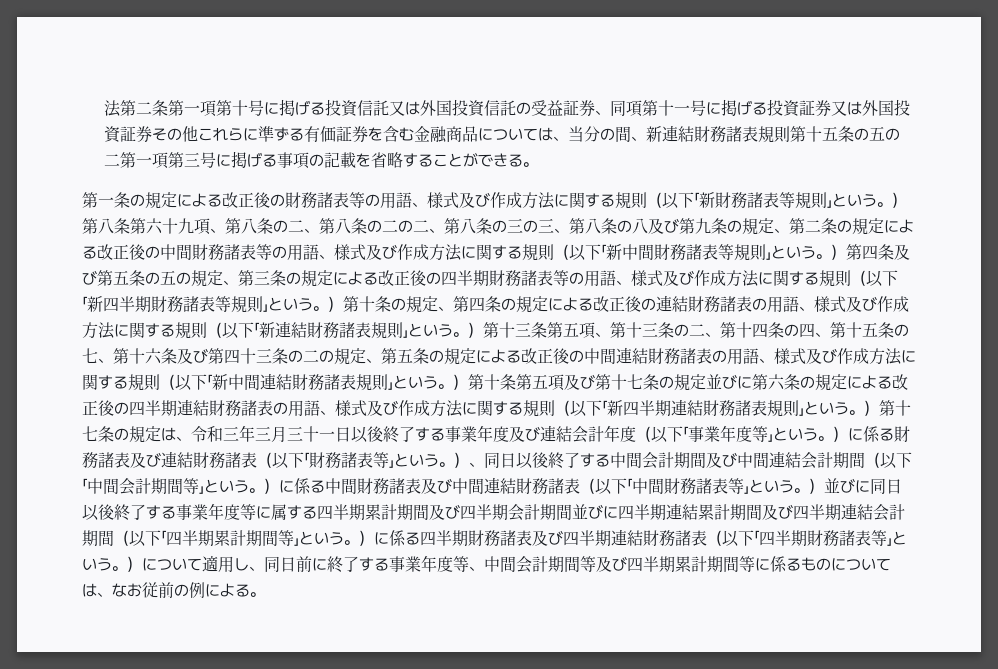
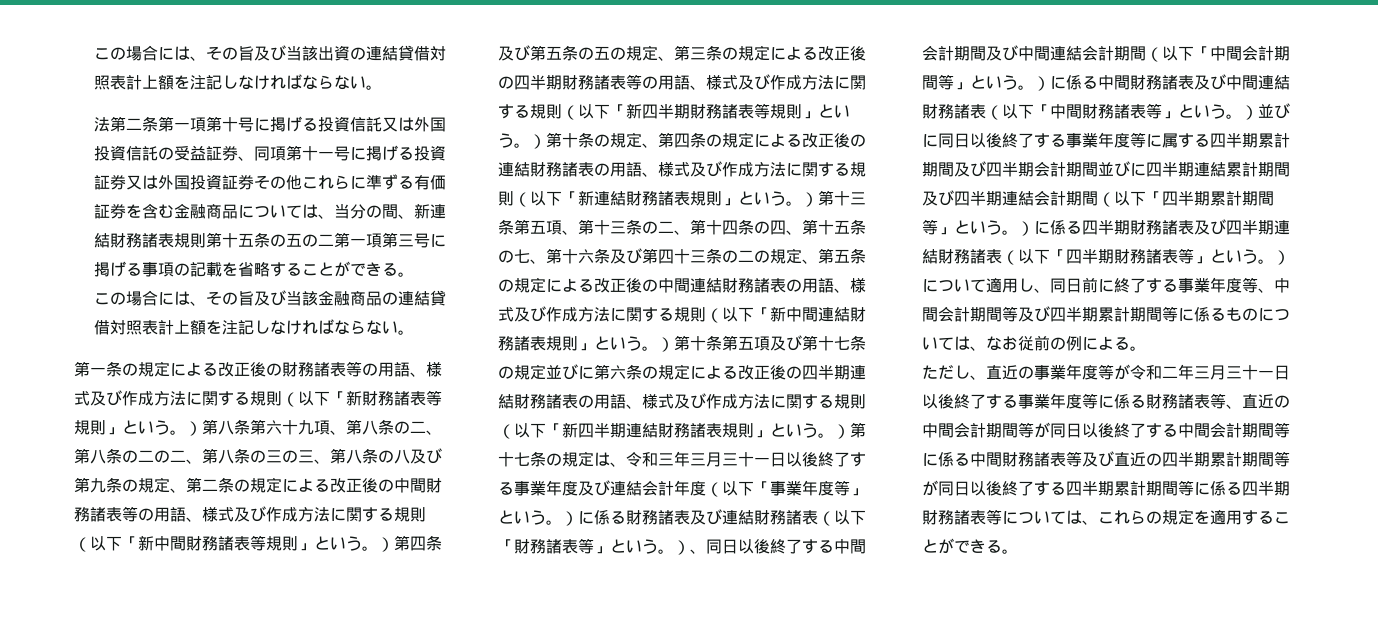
+ この場合には、その旨及び当該出資の連結貸借対照表計上額を注記しなければならない。
+ この場合には、その旨及び当該金融商品の連結貸借対照表計上額を注記しなければならない。
+ ただし、直近の事業年度等が令和二年三月三十一日以後終了する事業年度等に係る財務諸表等、直近の中間会計期間等が同日以後終了する中間会計期間等に係る中間財務諸表等及び直近の四半期累計期間等が同日以後終了する四半期累計期間等に係る四半期財務諸表等については、これらの規定を適用することができる。

